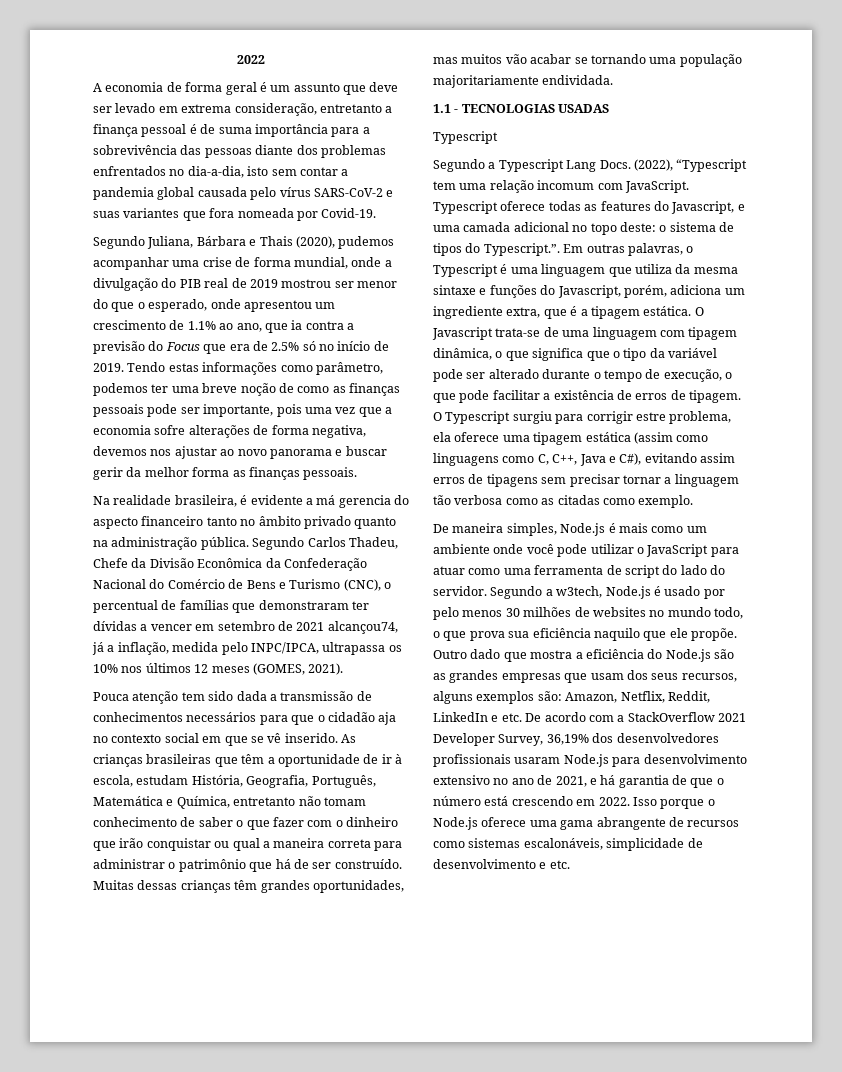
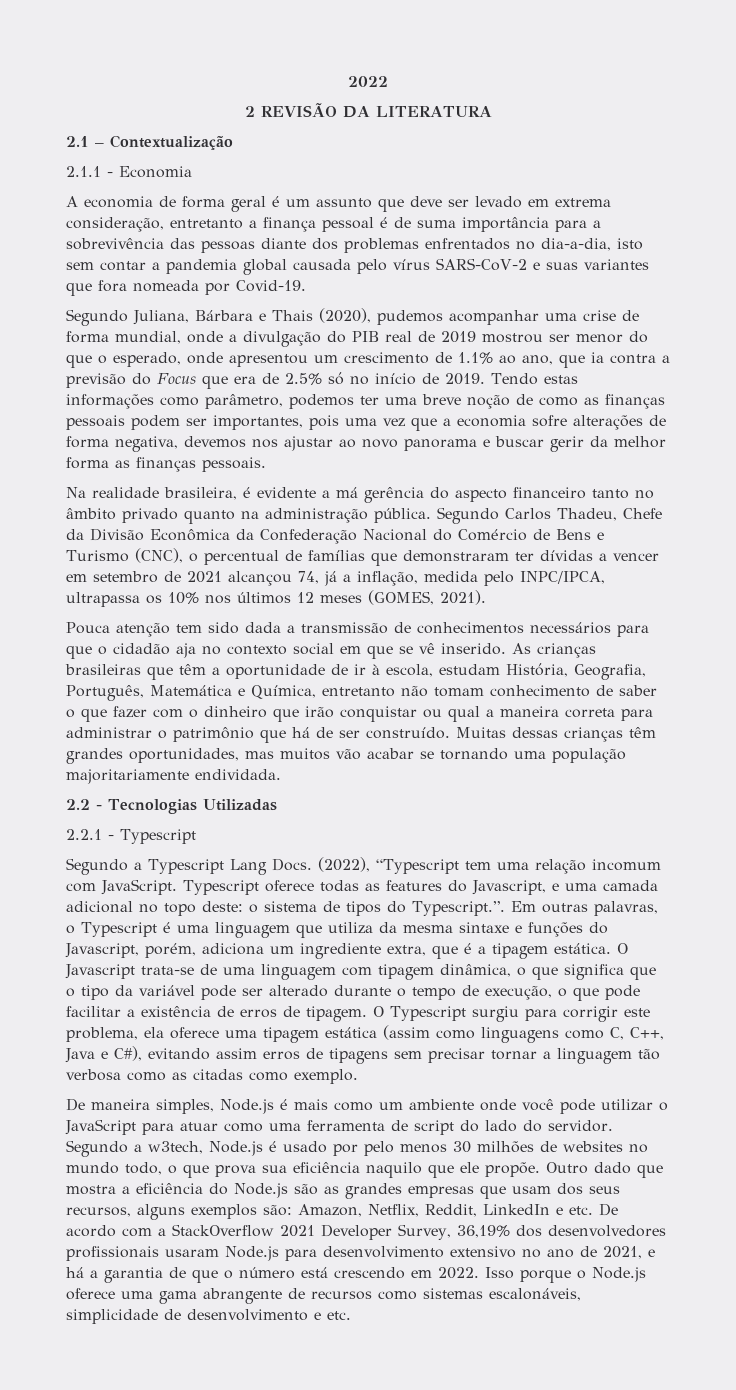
+ 2 REVISÃO DA LITERATURA
+ 2.1 – Contextualização
+ 2.1.1 - Economia
- Tendo estas informações como parâmetro, podemos ter uma breve noção de como as finanças pessoais pode ser importante, pois uma vez que a economia sofre alterações de forma negativa, devemos nos ajustar ao novo panorama e buscar gerir da melhor forma as finanças pessoais.
+ Tendo estas informações como parâmetro, podemos ter uma breve noção de como as finanças pessoais podem ser importantes, pois uma vez que a economia sofre alterações de forma negativa, devemos nos ajustar ao novo panorama e buscar gerir da melhor forma as finanças pessoais.
- Na realidade brasileira, é evidente a má gerencia do aspecto financeiro tanto no âmbito privado quanto na administração pública.
+ Na realidade brasileira, é evidente a má gerência do aspecto financeiro tanto no âmbito privado quanto na administração pública.
- Segundo Carlos Thadeu, Chefe da Divisão Econômica da Confederação Nacional do Comércio de Bens e Turismo (CNC), o percentual de famílias que demonstraram ter dívidas a vencer em setembro de 2021 alcançou74, já a inflação, medida pelo INPC/IPCA, ultrapassa os 10% nos últimos 12 meses (GOMES, 2021).
+ Segundo Carlos Thadeu, Chefe da Divisão Econômica da Confederação Nacional do Comércio de Bens e Turismo (CNC), o percentual de famílias que demonstraram ter dívidas a vencer em setembro de 2021 alcançou 74, já a inflação, medida pelo INPC/IPCA, ultrapassa os 10% nos últimos 12 meses (GOMES, 2021).
- 1.1 - TECNOLOGIAS USADAS
- Typescript
+ 2.2 - Tecnologias Utilizadas
+ 2.2.1 - Typescript
- O Typescript surgiu para corrigir estre problema, ela oferece uma tipagem estática (assim como linguagens como C, C++, Java e C#), evitando assim erros de tipagens sem precisar tornar a linguagem tão verbosa como as citadas como exemplo.
+ O Typescript surgiu para corrigir este problema, ela oferece uma tipagem estática (assim como linguagens como C, C++, Java e C#), evitando assim erros de tipagens sem precisar tornar a linguagem tão verbosa como as citadas como exemplo.
- Outro dado que mostra a eficiência do Node.js são as grandes empresas que usam dos seus recursos, alguns exemplos são: Amazon, Netflix, Reddit, LinkedIn e etc. De acordo com a StackOverflow 2021 Developer Survey, 36,19% dos desenvolvedores profissionais usaram Node.js para desenvolvimento extensivo no ano de 2021, e há garantia de que o número está crescendo em 2022.
+ Outro dado que mostra a eficiência do Node.js são as grandes empresas que usam dos seus recursos, alguns exemplos são: Amazon, Netflix, Reddit, LinkedIn e etc. De acordo com a StackOverflow 2021 Developer Survey, 36,19% dos desenvolvedores profissionais usaram Node.js para desenvolvimento extensivo no ano de 2021, e há a garantia de que o número está crescendo em 2022.

